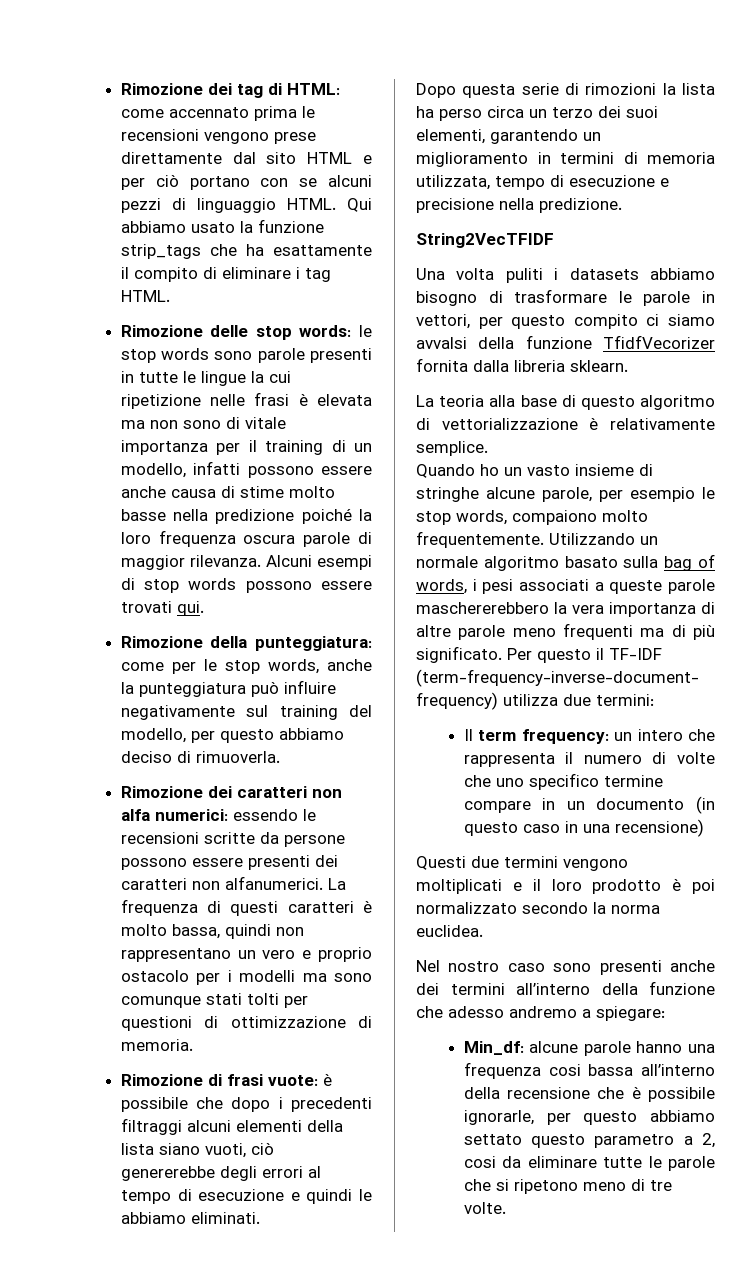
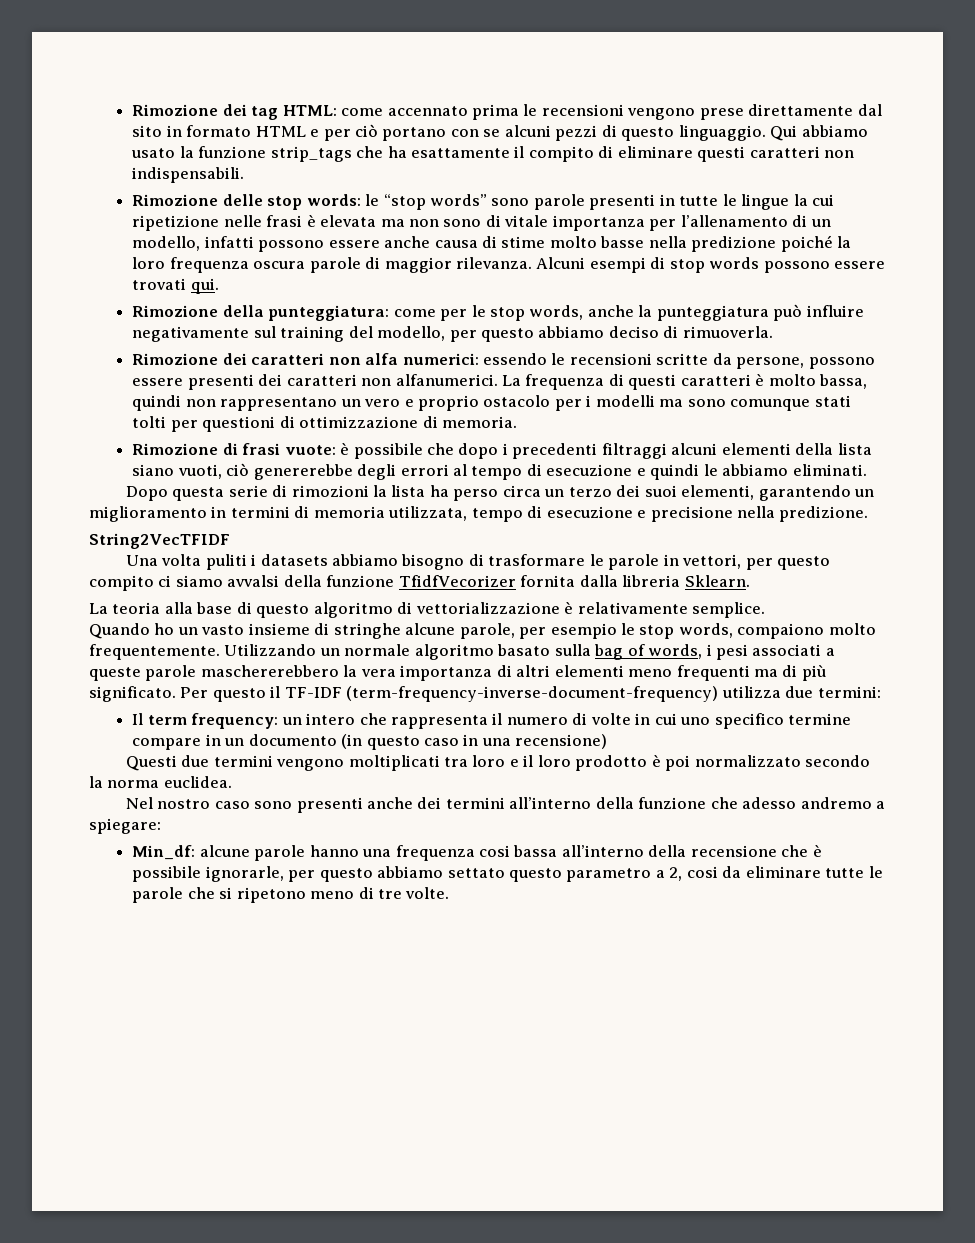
- Rimozione dei tag di HTML: come accennato prima le recensioni vengono prese direttamente dal sito HTML e per ciò portano con se alcuni pezzi di linguaggio HTML.
+ Rimozione dei tag HTML: come accennato prima le recensioni vengono prese direttamente dal sito in formato HTML e per ciò portano con se alcuni pezzi di questo linguaggio.
- Qui abbiamo usato la funzione strip_tags che ha esattamente il compito di eliminare i tag HTML.
+ Qui abbiamo usato la funzione strip_tags che ha esattamente il compito di eliminare questi caratteri non indispensabili.
- Rimozione delle stop words: le stop words sono parole presenti in tutte le lingue la cui ripetizione nelle frasi è elevata ma non sono di vitale importanza per il training di un modello, infatti possono essere anche causa di stime molto basse nella predizione poiché la loro frequenza oscura parole di maggior rilevanza.
+ Rimozione delle stop words: le “stop words” sono parole presenti in tutte le lingue la cui ripetizione nelle frasi è elevata ma non sono di vitale importanza per l’allenamento di un modello, infatti possono essere anche causa di stime molto basse nella predizione poiché la loro frequenza oscura parole di maggior rilevanza.
- Rimozione dei caratteri non alfa numerici: essendo le recensioni scritte da persone possono essere presenti dei caratteri non alfanumerici.
+ Rimozione dei caratteri non alfa numerici: essendo le recensioni scritte da persone, possono essere presenti dei caratteri non alfanumerici.
- Una volta puliti i datasets abbiamo bisogno di trasformare le parole in vettori, per questo compito ci siamo avvalsi della funzione TfidfVecorizer fornita dalla libreria sklearn.
+ Una volta puliti i datasets abbiamo bisogno di trasformare le parole in vettori, per questo compito ci siamo avvalsi della funzione TfidfVecorizer fornita dalla libreria Sklearn.
- Utilizzando un normale algoritmo basato sulla bag of words, i pesi associati a queste parole maschererebbero la vera importanza di altre parole meno frequenti ma di più significato.
+ Utilizzando un normale algoritmo basato sulla bag of words, i pesi associati a queste parole maschererebbero la vera importanza di altri elementi meno frequenti ma di più significato.
- Il term frequency: un intero che rappresenta il numero di volte che uno specifico termine compare in un documento (in questo caso in una recensione)
+ Il term frequency: un intero che rappresenta il numero di volte in cui uno specifico termine compare in un documento (in questo caso in una recensione)
- Questi due termini vengono moltiplicati e il loro prodotto è poi normalizzato secondo la norma euclidea.
+ Questi due termini vengono moltiplicati tra loro e il loro prodotto è poi normalizzato secondo la norma euclidea.

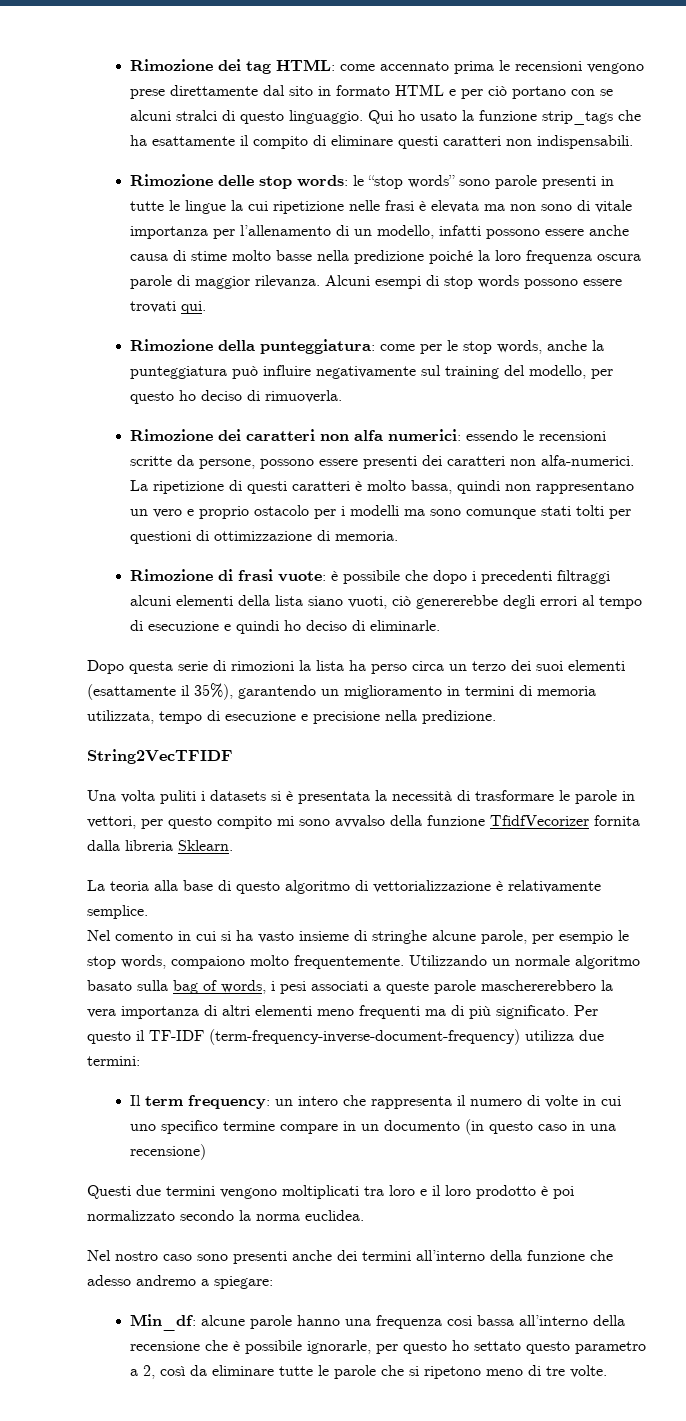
- Rimozione dei tag HTML: come accennato prima le recensioni vengono prese direttamente dal sito in formato HTML e per ciò portano con se alcuni pezzi di questo linguaggio.
+ Rimozione dei tag HTML: come accennato prima le recensioni vengono prese direttamente dal sito in formato HTML e per ciò portano con se alcuni stralci di questo linguaggio.
- Qui abbiamo usato la funzione strip_tags che ha esattamente il compito di eliminare questi caratteri non indispensabili.
+ Qui ho usato la funzione strip_tags che ha esattamente il compito di eliminare questi caratteri non indispensabili.
- Rimozione della punteggiatura: come per le stop words, anche la punteggiatura può influire negativamente sul training del modello, per questo abbiamo deciso di rimuoverla.
+ Rimozione della punteggiatura: come per le stop words, anche la punteggiatura può influire negativamente sul training del modello, per questo ho deciso di rimuoverla.
- Rimozione dei caratteri non alfa numerici: essendo le recensioni scritte da persone, possono essere presenti dei caratteri non alfanumerici. La frequenza di questi caratteri è molto bassa, quindi non rappresentano un vero e proprio ostacolo per i modelli ma sono comunque stati tolti per questioni di ottimizzazione di memoria.
+ Rimozione dei caratteri non alfa numerici: essendo le recensioni scritte da persone, possono essere presenti dei caratteri non alfa-numerici. La ripetizione di questi caratteri è molto bassa, quindi non rappresentano un vero e proprio ostacolo per i modelli ma sono comunque stati tolti per questioni di ottimizzazione di memoria.
- Rimozione di frasi vuote: è possibile che dopo i precedenti filtraggi alcuni elementi della lista siano vuoti, ciò genererebbe degli errori al tempo di esecuzione e quindi le abbiamo eliminati.
+ Rimozione di frasi vuote: è possibile che dopo i precedenti filtraggi alcuni elementi della lista siano vuoti, ciò genererebbe degli errori al tempo di esecuzione e quindi ho deciso di eliminarle.
- Dopo questa serie di rimozioni la lista ha perso circa un terzo dei suoi elementi, garantendo un miglioramento in termini di memoria utilizzata, tempo di esecuzione e precisione nella predizione.
+ Dopo questa serie di rimozioni la lista ha perso circa un terzo dei suoi elementi (esattamente il 35%), garantendo un miglioramento in termini di memoria utilizzata, tempo di esecuzione e precisione nella predizione.
- Una volta puliti i datasets abbiamo bisogno di trasformare le parole in vettori, per questo compito ci siamo avvalsi della funzione TfidfVecorizer fornita dalla libreria Sklearn.
+ Una volta puliti i datasets si è presentata la necessità di trasformare le parole in vettori, per questo compito mi sono avvalso della funzione TfidfVecorizer fornita dalla libreria Sklearn.
- Quando ho un vasto insieme di stringhe alcune parole, per esempio le stop words, compaiono molto frequentemente.
+ Nel comento in cui si ha vasto insieme di stringhe alcune parole, per esempio le stop words, compaiono molto frequentemente.
- Min_df: alcune parole hanno una frequenza cosi bassa all’interno della recensione che è possibile ignorarle, per questo abbiamo settato questo parametro a 2, cosi da eliminare tutte le parole che si ripetono meno di tre volte.
+ Min_df: alcune parole hanno una frequenza cosi bassa all’interno della recensione che è possibile ignorarle, per questo ho settato questo parametro a 2, così da eliminare tutte le parole che si ripetono meno di tre volte.

